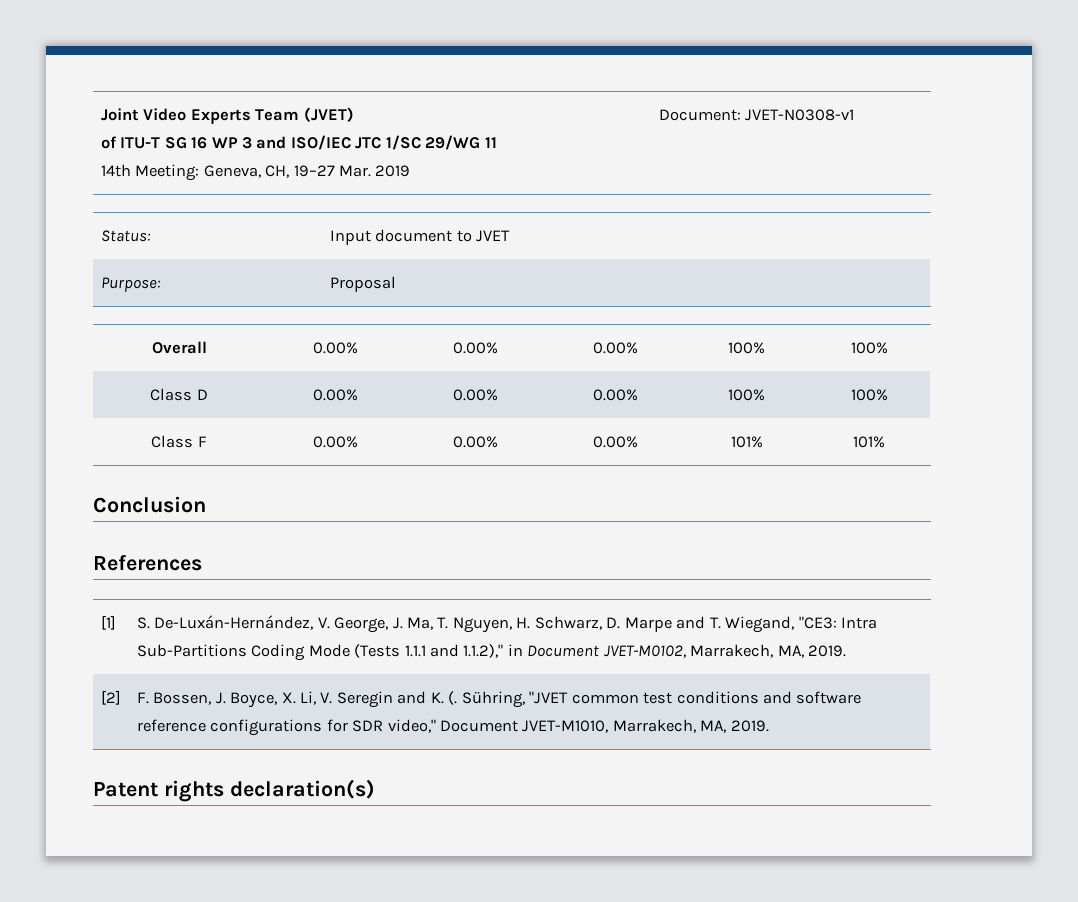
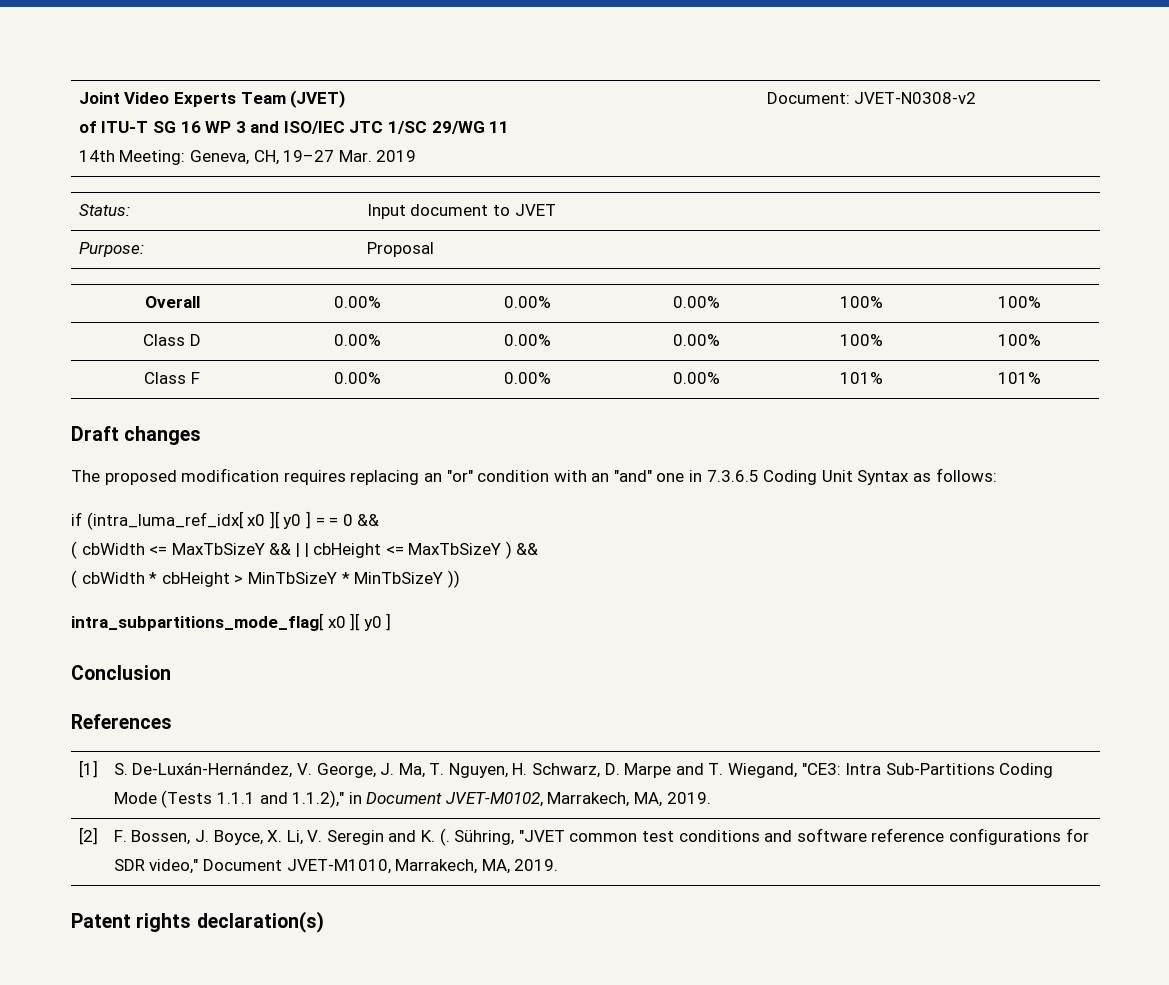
  Joint Video Experts Team (JVET)
  of ITU-T SG 16 WP 3 and ISO/IEC JTC 1/SC 29/WG 11
- 14th Meeting: Geneva, CH, 19–27 Mar. 2019 | Document: JVET-N0308-v1
+ 14th Meeting: Geneva, CH, 19–27 Mar. 2019 | Document: JVET-N0308-v2
+ Draft changes
+ The proposed modification requires replacing an "or" condition with an "and" one in 7.3.6.5 Coding Unit Syntax as follows:
+ if (intra_luma_ref_idx[ x0 ][ y0 ] = = 0 &&
+ ( cbWidth <= MaxTbSizeY && | | cbHeight <= MaxTbSizeY ) &&
+ ( cbWidth * cbHeight > MinTbSizeY * MinTbSizeY ))
+ intra_subpartitions_mode_flag[ x0 ][ y0 ]

